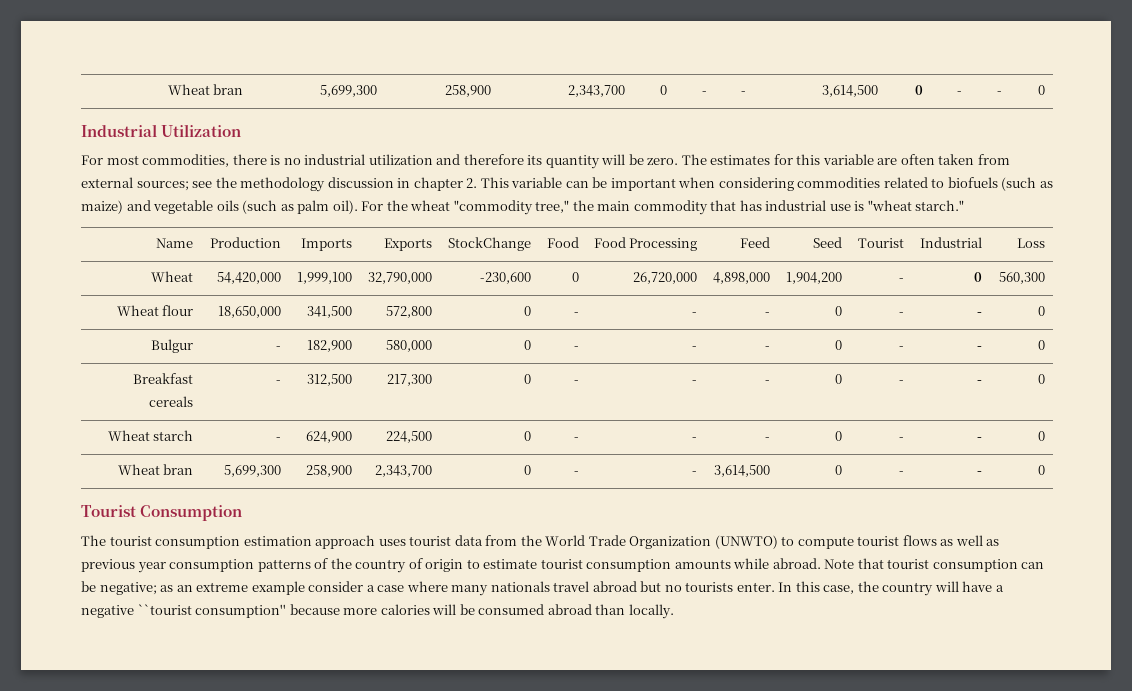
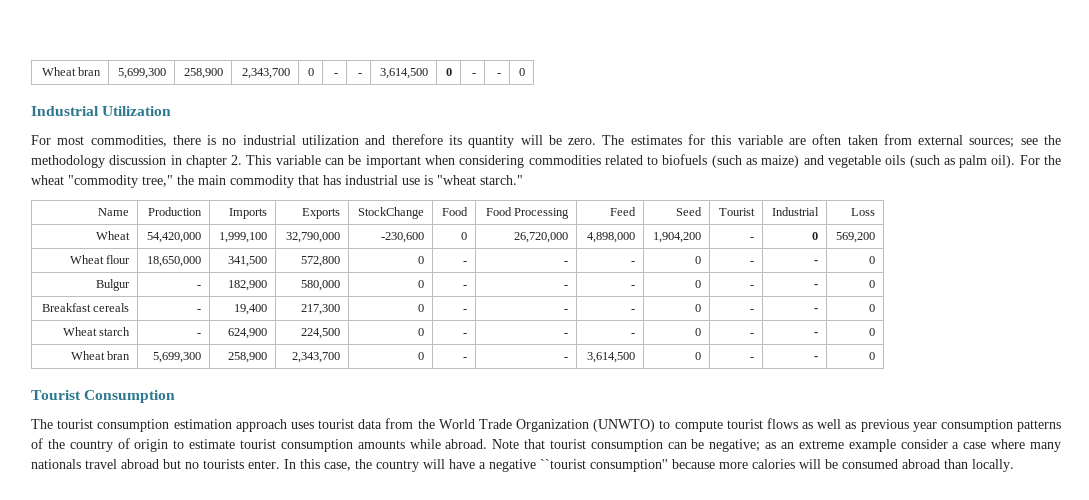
- Wheat | 54,420,000 | 1,999,100 | 32,790,000 | -230,600 | 0 | 26,720,000 | 4,898,000 | 1,904,200 | - | 0 | 560,300
+ Wheat | 54,420,000 | 1,999,100 | 32,790,000 | -230,600 | 0 | 26,720,000 | 4,898,000 | 1,904,200 | - | 0 | 569,200
- Breakfast cereals | - | 312,500 | 217,300 | 0 | - | - | - | 0 | - | - | 0
+ Breakfast cereals | - | 19,400 | 217,300 | 0 | - | - | - | 0 | - | - | 0

